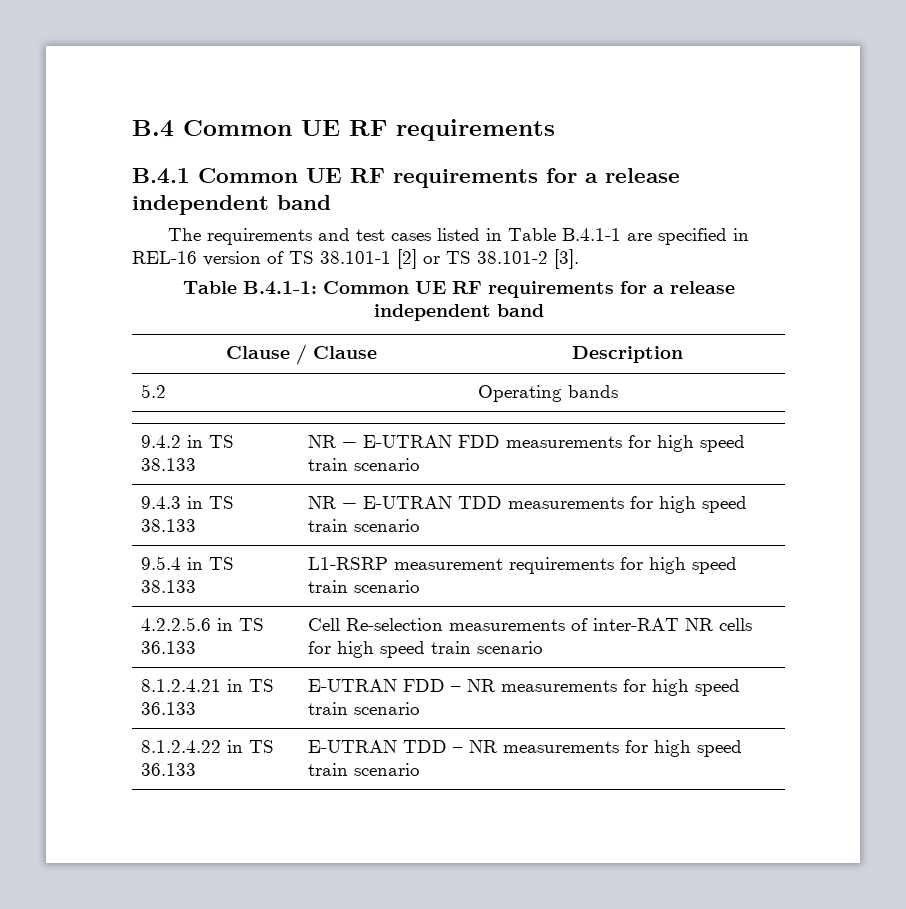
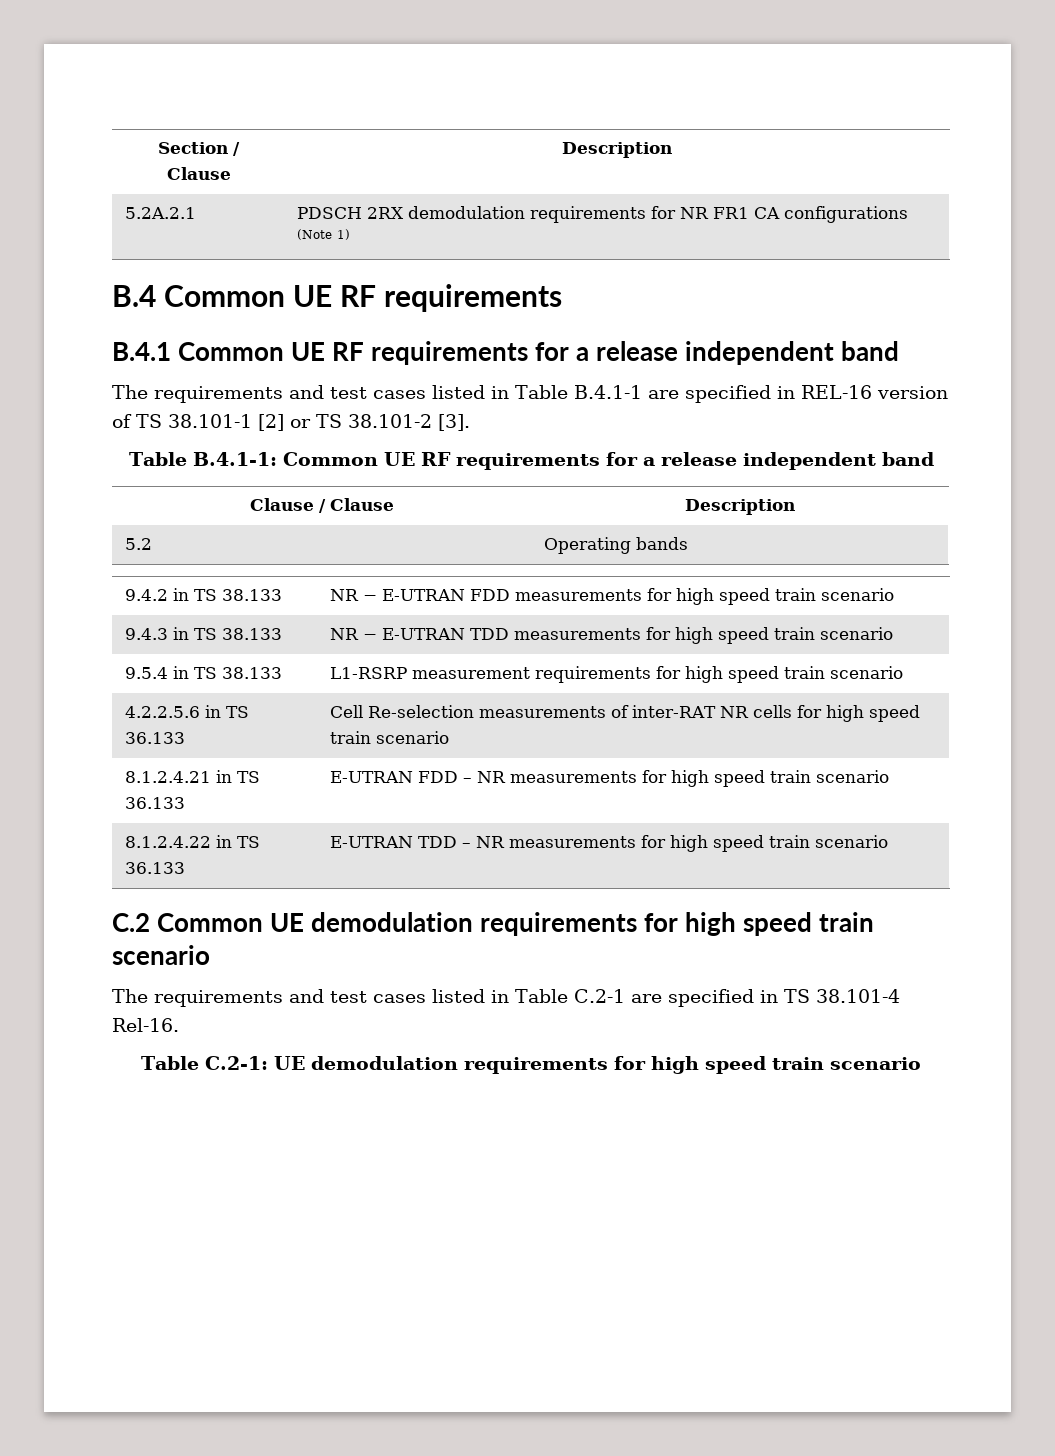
+ Section / Clause | Description
+ 5.2A.2.1 | PDSCH 2RX demodulation requirements for NR FR1 CA configurations (Note 1)
+ C.2 Common UE demodulation requirements for high speed train scenario
+ The requirements and test cases listed in Table C.2-1 are specified in TS 38.101-4 Rel-16.
+ Table C.2-1: UE demodulation requirements for high speed train scenario

